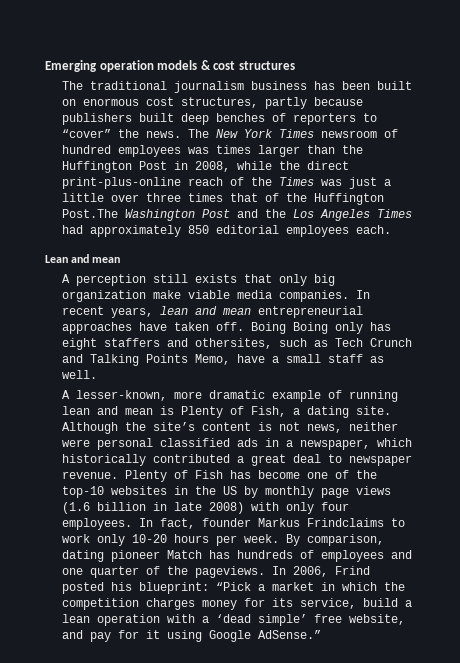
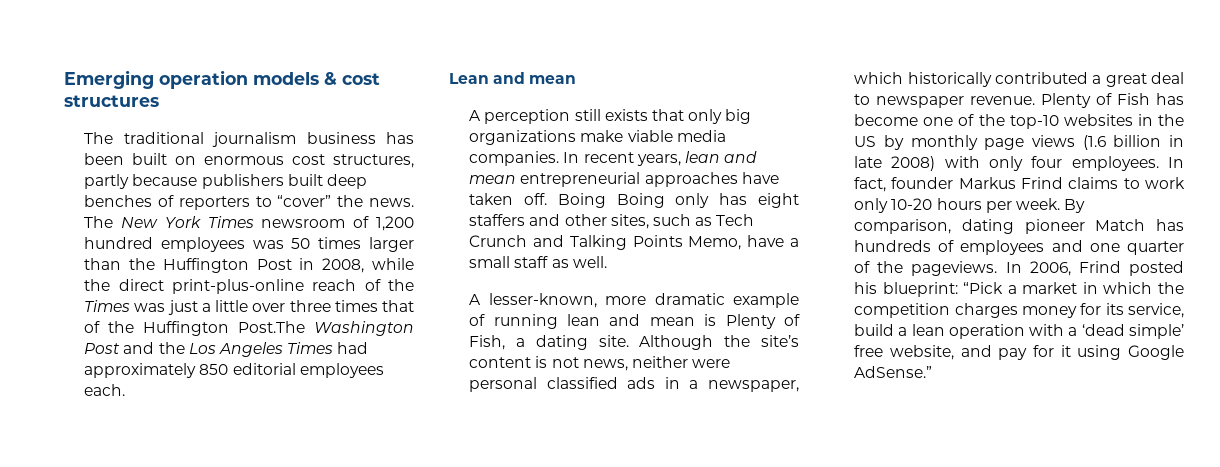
- The New York Times newsroom of hundred employees was times larger than the Huffington Post in 2008, while the direct print-plus-online reach of the Times was just a little over three times that of the Huffington Post.The Washington Post and the Los Angeles Times had approximately 850 editorial employees each.
+ The New York Times newsroom of 1,200 hundred employees was 50 times larger than the Huffington Post in 2008, while the direct print-plus-online reach of the Times was just a little over three times that of the Huffington Post.The Washington Post and the Los Angeles Times had approximately 850 editorial employees each.
- A perception still exists that only big organization make viable media companies.
+ A perception still exists that only big organizations make viable media companies.
- Boing Boing only has eight staffers and othersites, such as Tech Crunch and Talking Points Memo, have a small staff as well.
+ Boing Boing only has eight staffers and other sites, such as Tech Crunch and Talking Points Memo, have a small staff as well.
- In fact, founder Markus Frindclaims to work only 10-20 hours per week.
+ In fact, founder Markus Frind claims to work only 10-20 hours per week.

